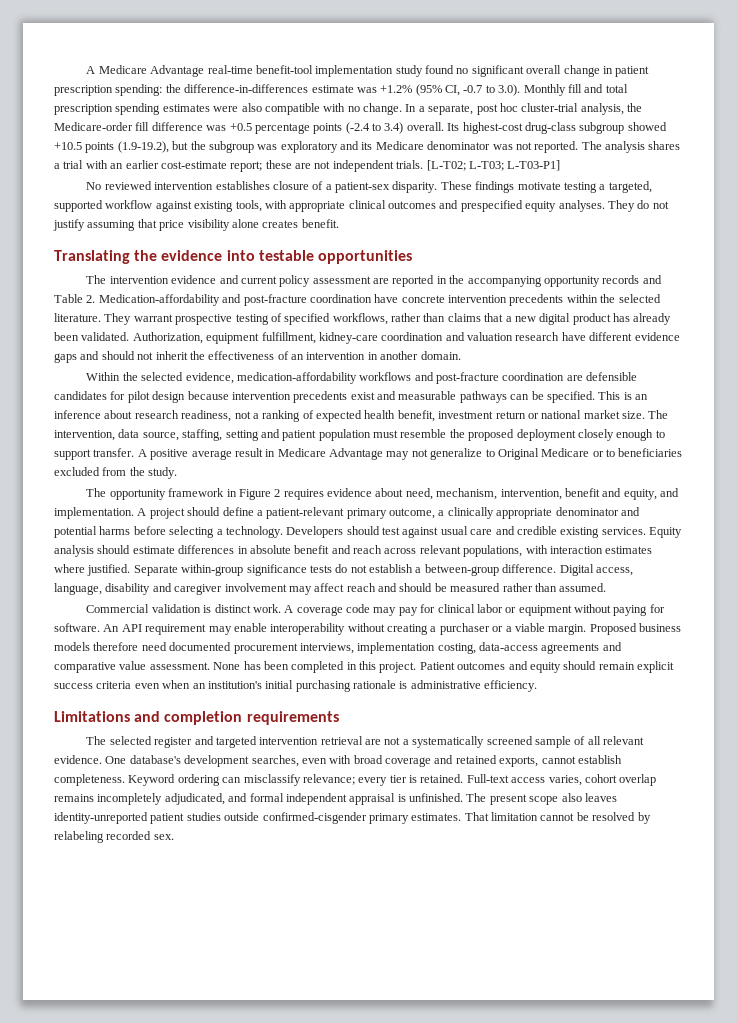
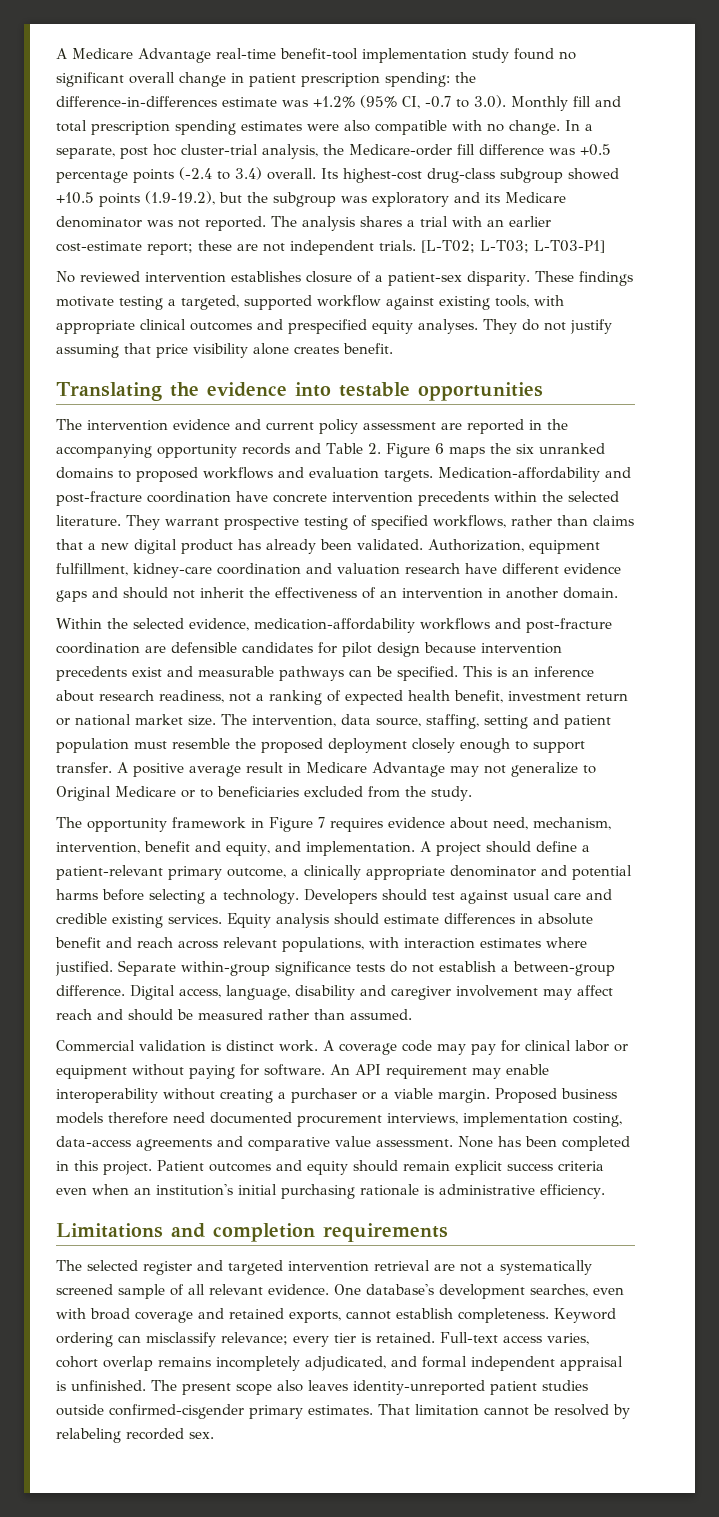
- The intervention evidence and current policy assessment are reported in the accompanying opportunity records and Table 2. Medication-affordability and post-fracture coordination have concrete intervention precedents within the selected literature.
+ The intervention evidence and current policy assessment are reported in the accompanying opportunity records and Table 2. Figure 6 maps the six unranked domains to proposed workflows and evaluation targets. Medication-affordability and post-fracture coordination have concrete intervention precedents within the selected literature.
- The opportunity framework in Figure 2 requires evidence about need, mechanism, intervention, benefit and equity, and implementation.
+ The opportunity framework in Figure 7 requires evidence about need, mechanism, intervention, benefit and equity, and implementation.

